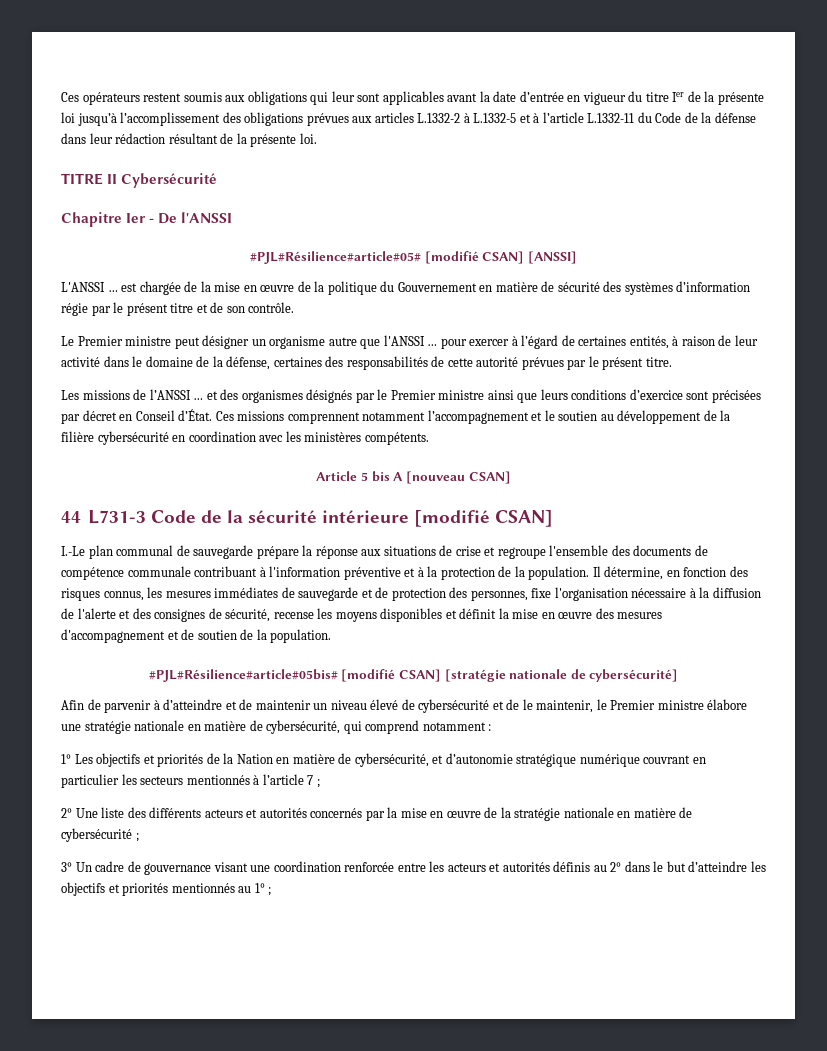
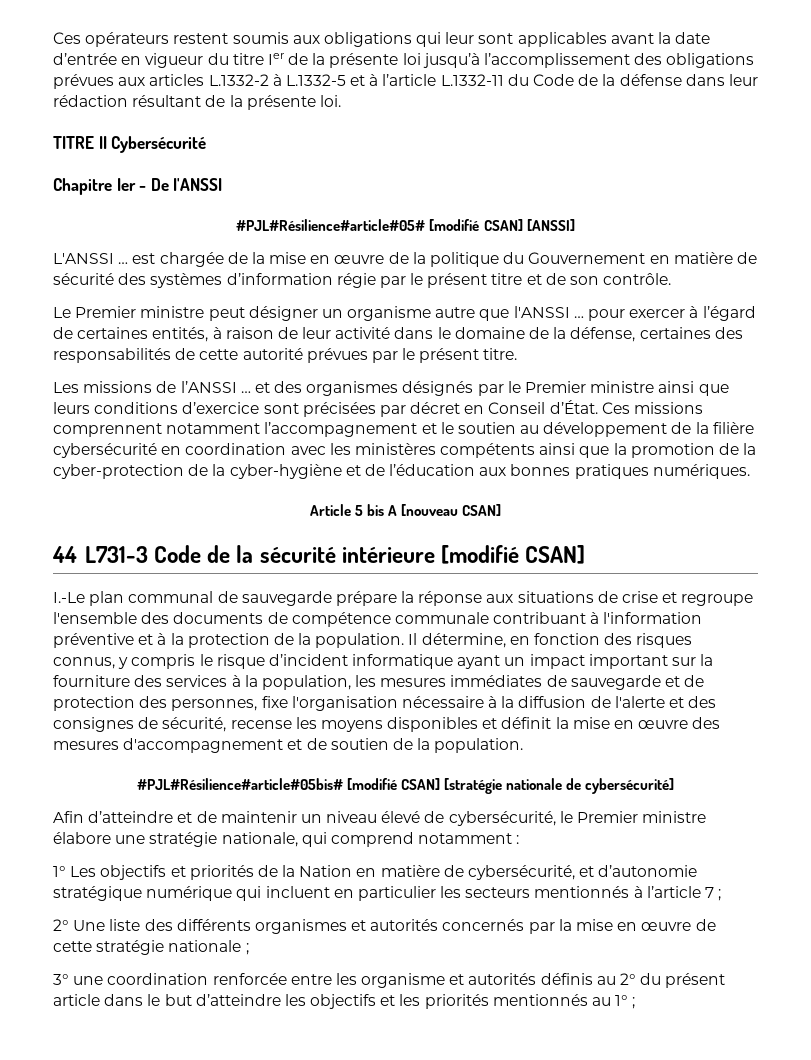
- Ces missions comprennent notamment l’accompagnement et le soutien au développement de la filière cybersécurité en coordination avec les ministères compétents.
+ Ces missions comprennent notamment l’accompagnement et le soutien au développement de la filière cybersécurité en coordination avec les ministères compétents ainsi que la promotion de la cyber-protection de la cyber-hygiène et de l’éducation aux bonnes pratiques numériques.
- Il détermine, en fonction des risques connus, les mesures immédiates de sauvegarde et de protection des personnes, fixe l'organisation nécessaire à la diffusion de l'alerte et des consignes de sécurité, recense les moyens disponibles et définit la mise en œuvre des mesures d'accompagnement et de soutien de la population.
+ Il détermine, en fonction des risques connus, y compris le risque d’incident informatique ayant un impact important sur la fourniture des services à la population, les mesures immédiates de sauvegarde et de protection des personnes, fixe l'organisation nécessaire à la diffusion de l'alerte et des consignes de sécurité, recense les moyens disponibles et définit la mise en œuvre des mesures d'accompagnement et de soutien de la population.
- Afin de parvenir à d’atteindre et de maintenir un niveau élevé de cybersécurité et de le maintenir, le Premier ministre élabore une stratégie nationale en matière de cybersécurité, qui comprend notamment :
+ Afin d’atteindre et de maintenir un niveau élevé de cybersécurité, le Premier ministre élabore une stratégie nationale, qui comprend notamment :
- 1° Les objectifs et priorités de la Nation en matière de cybersécurité, et d’autonomie stratégique numérique couvrant en particulier les secteurs mentionnés à l’article 7 ;
+ 1° Les objectifs et priorités de la Nation en matière de cybersécurité, et d’autonomie stratégique numérique qui incluent en particulier les secteurs mentionnés à l’article 7 ;
- 2° Une liste des différents acteurs et autorités concernés par la mise en œuvre de la stratégie nationale en matière de cybersécurité ;
- 3° Un cadre de gouvernance visant une coordination renforcée entre les acteurs et autorités définis au 2° dans le but d’atteindre les objectifs et priorités mentionnés au 1° ;
+ 2° Une liste des différents organismes et autorités concernés par la mise en œuvre de cette stratégie nationale ;
+ 3° une coordination renforcée entre les organisme et autorités définis au 2° du présent article dans le but d’atteindre les objectifs et les priorités mentionnés au 1° ;

